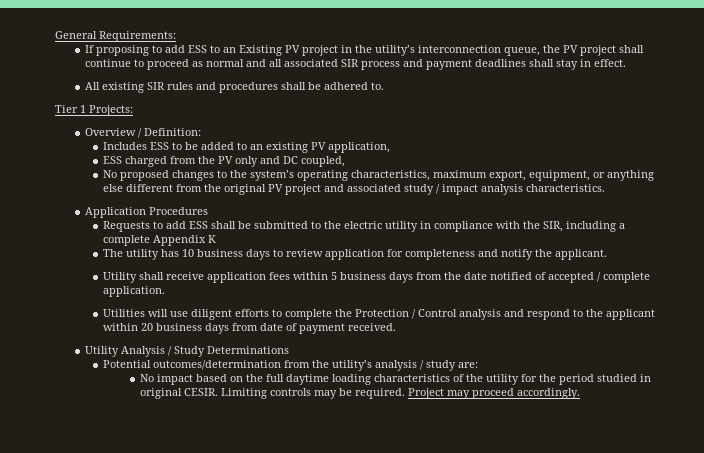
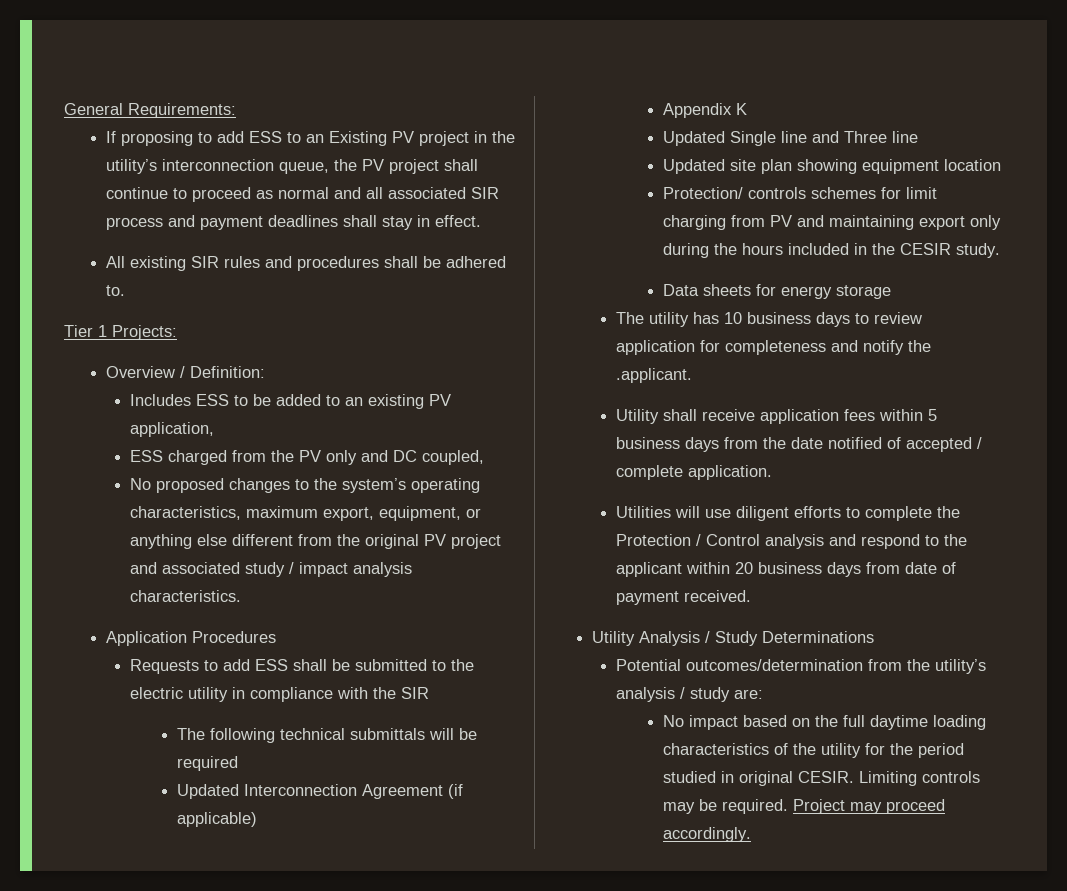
- Requests to add ESS shall be submitted to the electric utility in compliance with the SIR, including a complete Appendix K
+ Requests to add ESS shall be submitted to the electric utility in compliance with the SIR
+ The following technical submittals will be required
+ Updated Interconnection Agreement (if applicable)
+ Appendix K
+ Updated Single line and Three line
+ Updated site plan showing equipment location
+ Protection/ controls schemes for limit charging from PV and maintaining export only during the hours included in the CESIR study.
+ Data sheets for energy storage
- The utility has 10 business days to review application for completeness and notify the applicant.
+ The utility has 10 business days to review application for completeness and notify the .applicant.

